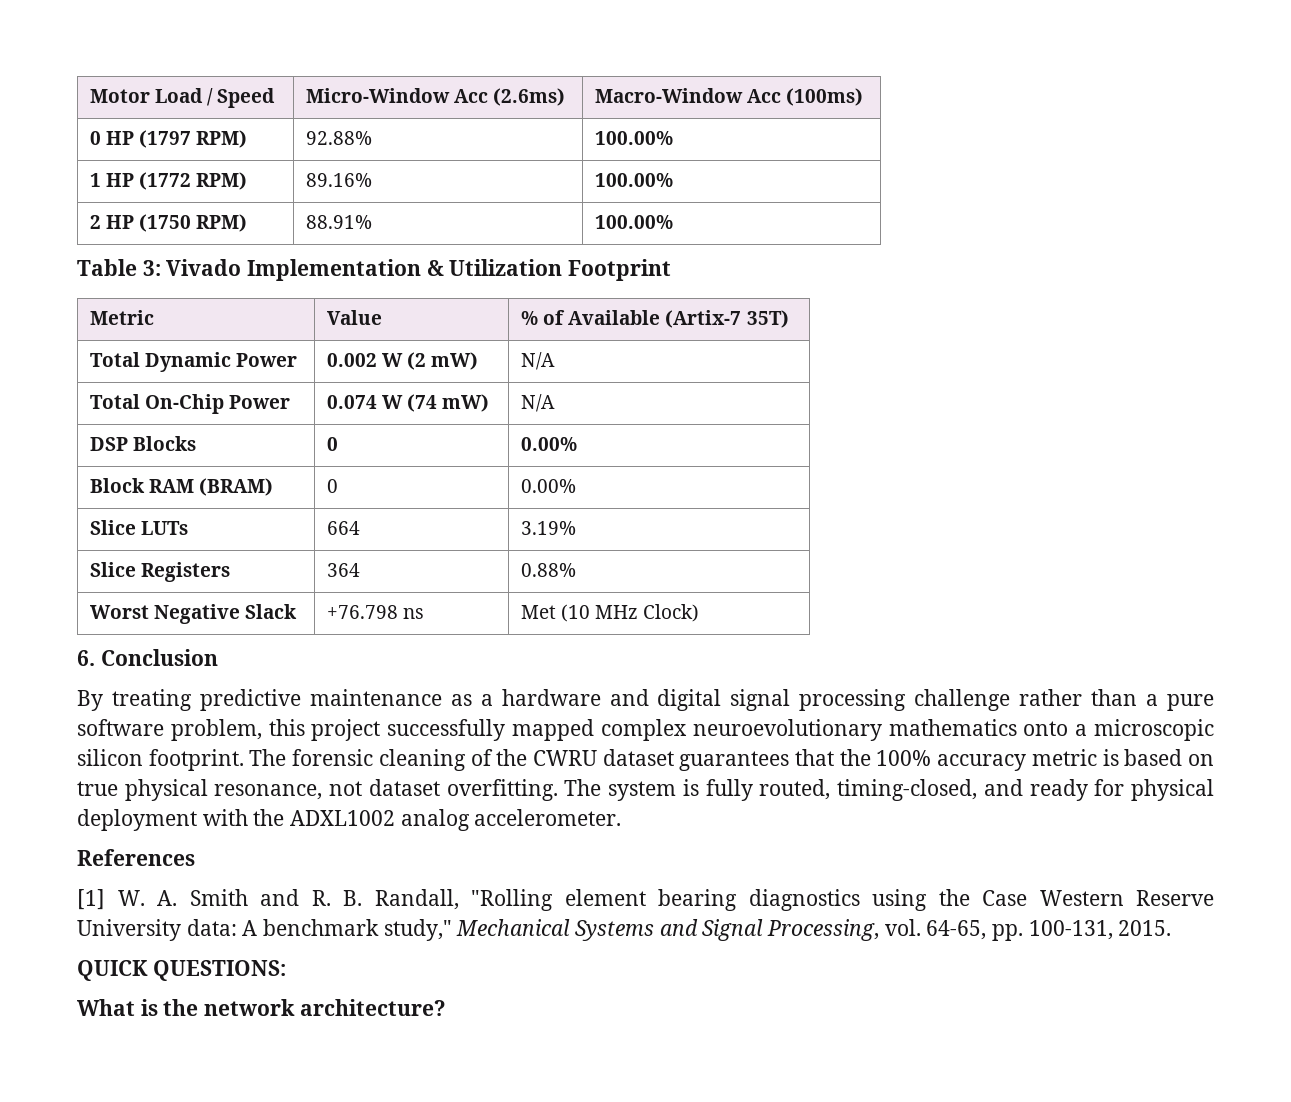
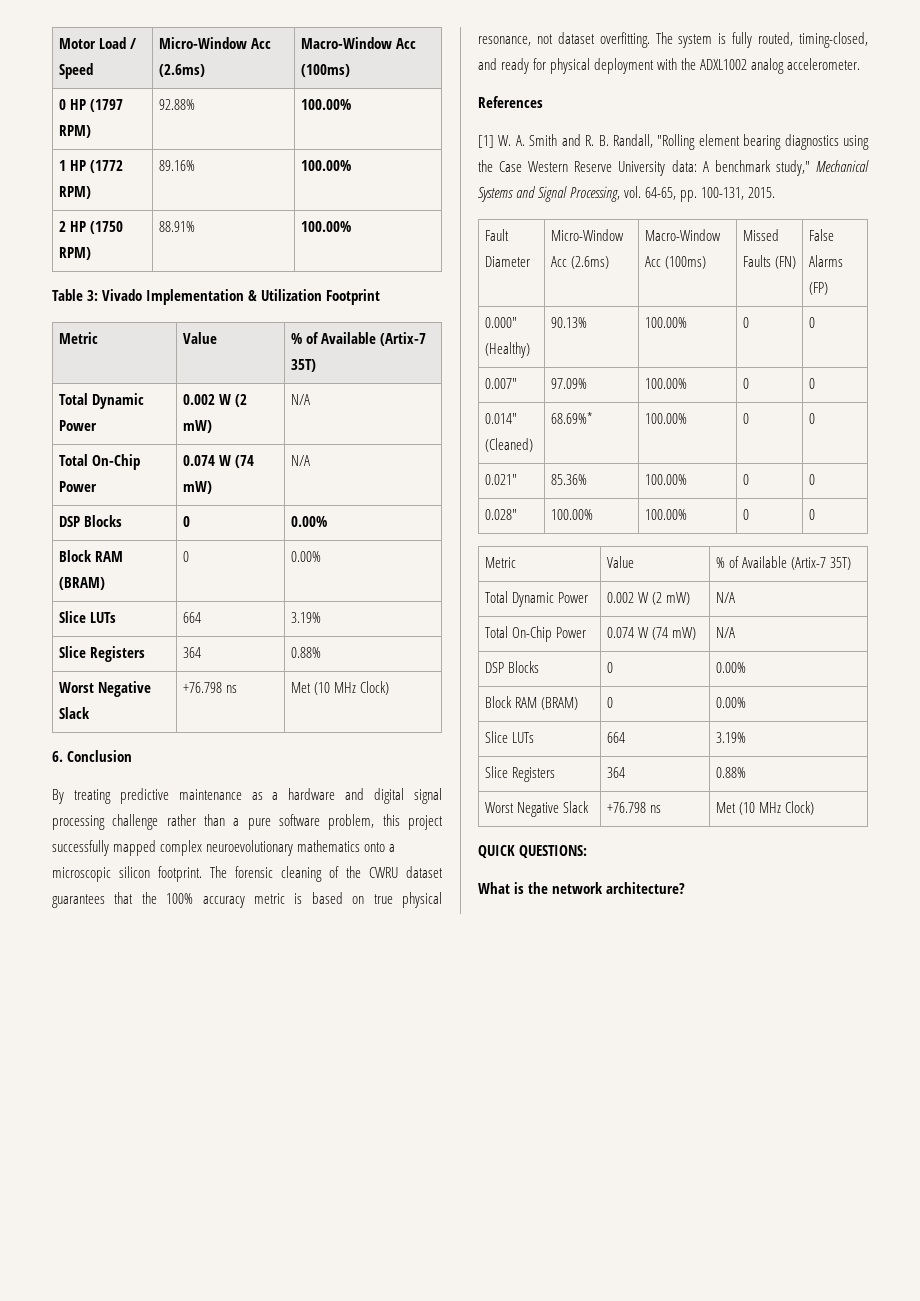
+ Fault Diameter | Micro-Window Acc (2.6ms) | Macro-Window Acc (100ms) | Missed Faults (FN) | False Alarms (FP)
+ 0.000" (Healthy) | 90.13% | 100.00% | 0 | 0
+ 0.007" | 97.09% | 100.00% | 0 | 0
+ 0.014" (Cleaned) | 68.69%* | 100.00% | 0 | 0
+ 0.021" | 85.36% | 100.00% | 0 | 0
+ 0.028" | 100.00% | 100.00% | 0 | 0
+ Metric | Value | % of Available (Artix-7 35T)
+ Total Dynamic Power | 0.002 W (2 mW) | N/A
+ Total On-Chip Power | 0.074 W (74 mW) | N/A
+ DSP Blocks | 0 | 0.00%
+ Block RAM (BRAM) | 0 | 0.00%
+ Slice LUTs | 664 | 3.19%
+ Slice Registers | 364 | 0.88%
+ Worst Negative Slack | +76.798 ns | Met (10 MHz Clock)

